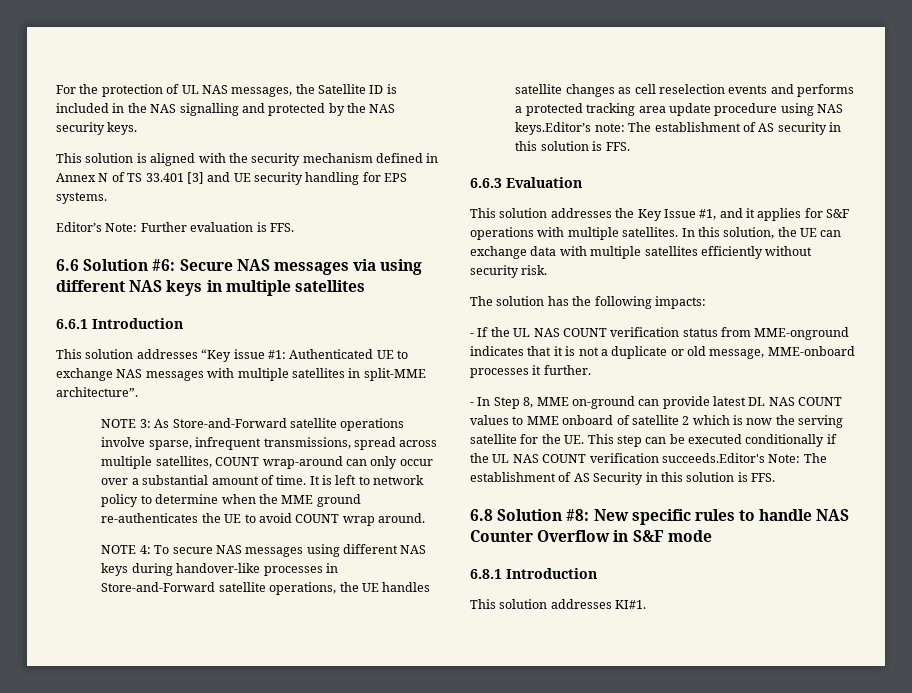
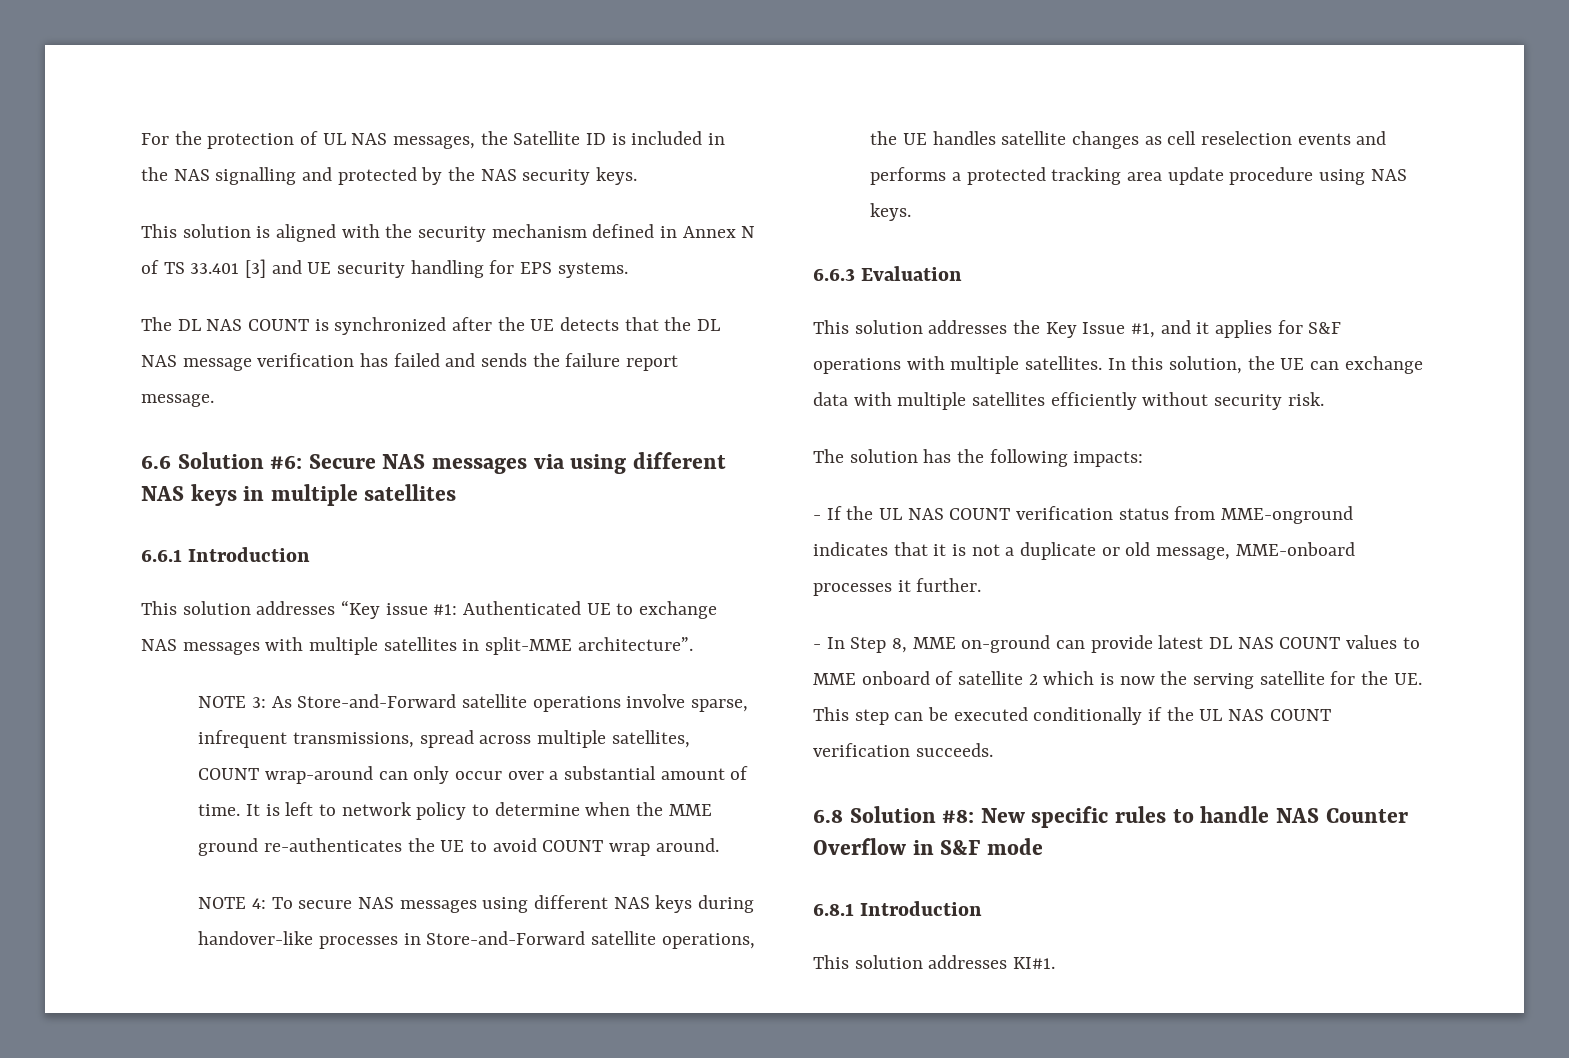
- Editor’s Note: Further evaluation is FFS.
+ The DL NAS COUNT is synchronized after the UE detects that the DL NAS message verification has failed and sends the failure report message.
- NOTE 4: To secure NAS messages using different NAS keys during handover-like processes in Store-and-Forward satellite operations, the UE handles satellite changes as cell reselection events and performs a protected tracking area update procedure using NAS keys.Editor’s note: The establishment of AS security in this solution is FFS.
+ NOTE 4: To secure NAS messages using different NAS keys during handover-like processes in Store-and-Forward satellite operations, the UE handles satellite changes as cell reselection events and performs a protected tracking area update procedure using NAS keys.
- - In Step 8, MME on-ground can provide latest DL NAS COUNT values to MME onboard of satellite 2 which is now the serving satellite for the UE. This step can be executed conditionally if the UL NAS COUNT verification succeeds.Editor's Note: The establishment of AS Security in this solution is FFS.
+ - In Step 8, MME on-ground can provide latest DL NAS COUNT values to MME onboard of satellite 2 which is now the serving satellite for the UE. This step can be executed conditionally if the UL NAS COUNT verification succeeds.

